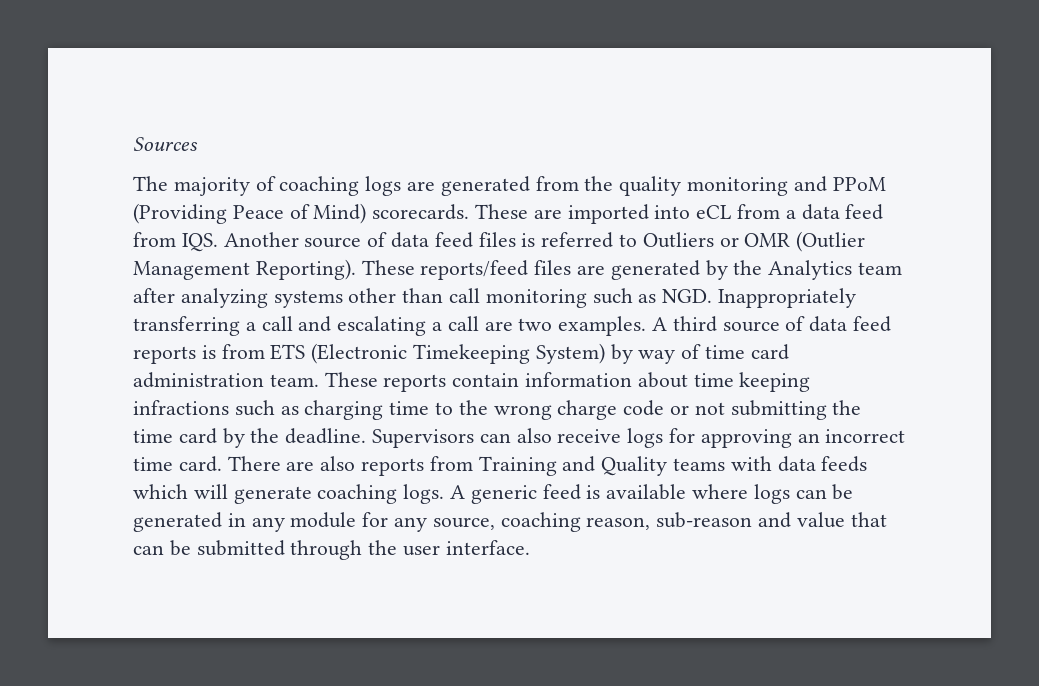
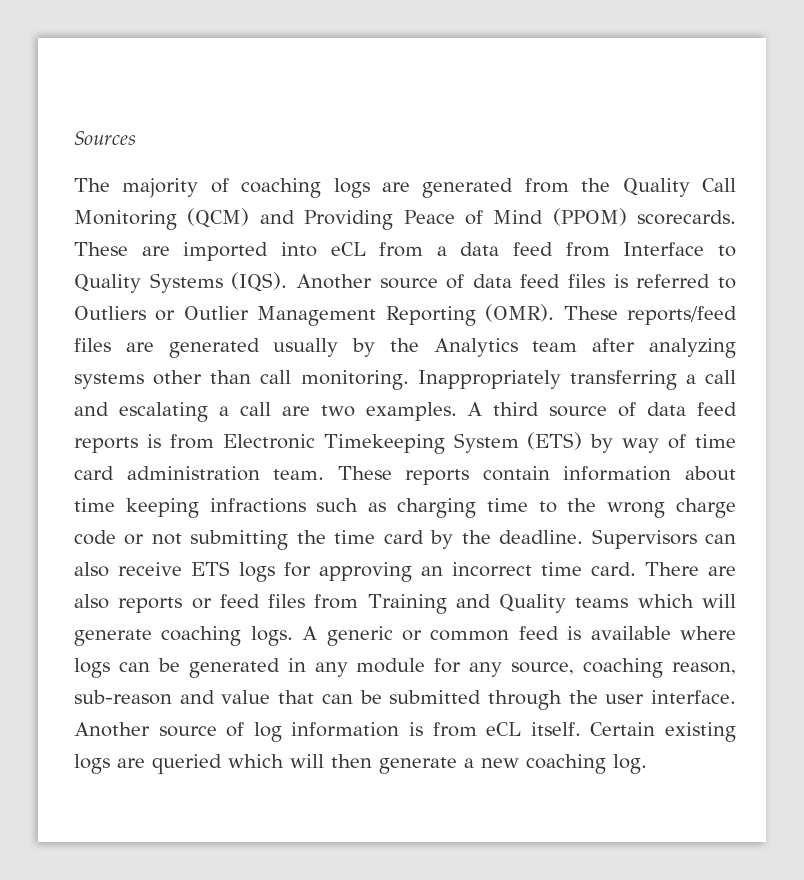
- The majority of coaching logs are generated from the quality monitoring and PPoM (Providing Peace of Mind) scorecards.
+ The majority of coaching logs are generated from the Quality Call Monitoring (QCM) and Providing Peace of Mind (PPOM) scorecards.
- These are imported into eCL from a data feed from IQS. Another source of data feed files is referred to Outliers or OMR (Outlier Management Reporting).
+ These are imported into eCL from a data feed from Interface to Quality Systems (IQS). Another source of data feed files is referred to Outliers or Outlier Management Reporting (OMR).
- These reports/feed files are generated by the Analytics team after analyzing systems other than call monitoring such as NGD. Inappropriately transferring a call and escalating a call are two examples.
+ These reports/feed files are generated usually by the Analytics team after analyzing systems other than call monitoring. Inappropriately transferring a call and escalating a call are two examples.
- A third source of data feed reports is from ETS (Electronic Timekeeping System) by way of time card administration team.
+ A third source of data feed reports is from Electronic Timekeeping System (ETS) by way of time card administration team.
- Supervisors can also receive logs for approving an incorrect time card.
+ Supervisors can also receive ETS logs for approving an incorrect time card.
- There are also reports from Training and Quality teams with data feeds which will generate coaching logs.
+ There are also reports or feed files from Training and Quality teams which will generate coaching logs.
- A generic feed is available where logs can be generated in any module for any source, coaching reason, sub-reason and value that can be submitted through the user interface.
+ A generic or common feed is available where logs can be generated in any module for any source, coaching reason, sub-reason and value that can be submitted through the user interface.
+ Another source of log information is from eCL itself. Certain existing logs are queried which will then generate a new coaching log.

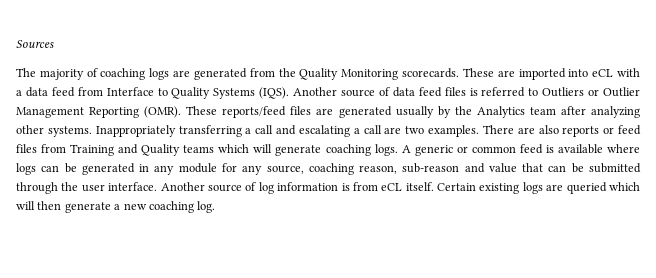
- The majority of coaching logs are generated from the Quality Call Monitoring (QCM) and Providing Peace of Mind (PPOM) scorecards.
+ The majority of coaching logs are generated from the Quality Monitoring scorecards.
- These are imported into eCL from a data feed from Interface to Quality Systems (IQS).
+ These are imported into eCL with a data feed from Interface to Quality Systems (IQS).
- These reports/feed files are generated usually by the Analytics team after analyzing systems other than call monitoring.
+ These reports/feed files are generated usually by the Analytics team after analyzing other systems.
- A third source of data feed reports is from Electronic Timekeeping System (ETS) by way of time card administration team. These reports contain information about time keeping infractions such as charging time to the wrong charge code or not submitting the time card by the deadline. Supervisors can also receive ETS logs for approving an incorrect time card.

